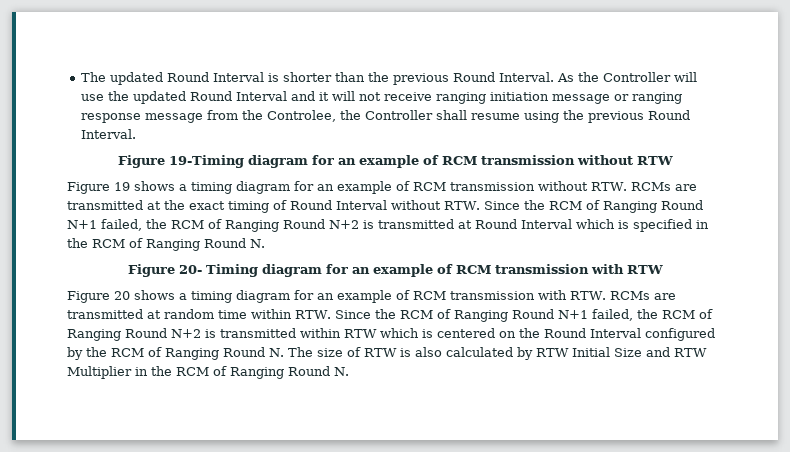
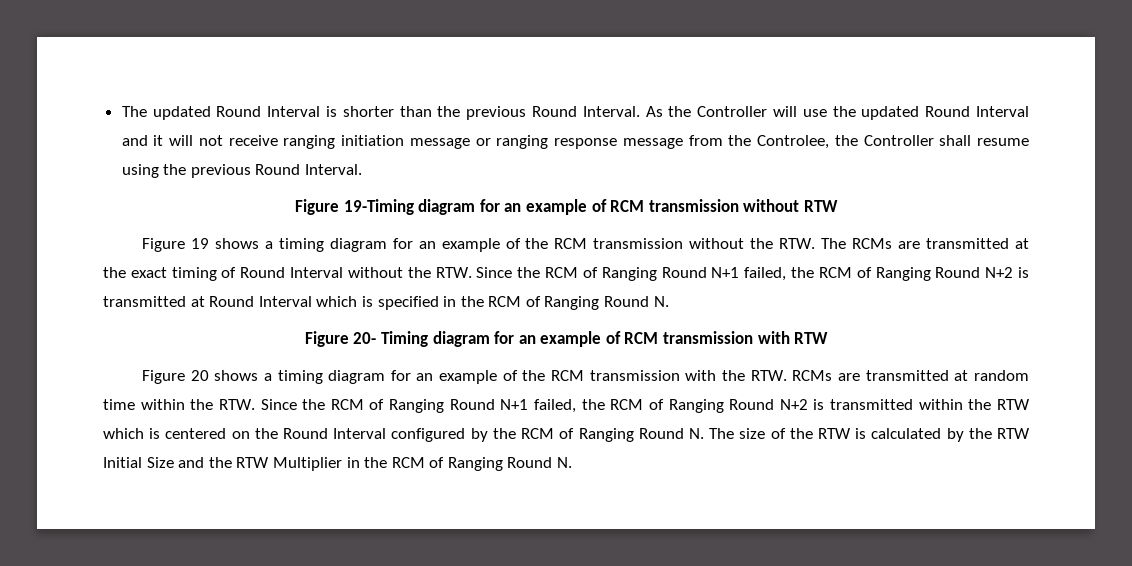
- Figure 19 shows a timing diagram for an example of RCM transmission without RTW. RCMs are transmitted at the exact timing of Round Interval without RTW. Since the RCM of Ranging Round N+1 failed, the RCM of Ranging Round N+2 is transmitted at Round Interval which is specified in the RCM of Ranging Round N.
+ Figure 19 shows a timing diagram for an example of the RCM transmission without the RTW. The RCMs are transmitted at the exact timing of Round Interval without the RTW. Since the RCM of Ranging Round N+1 failed, the RCM of Ranging Round N+2 is transmitted at Round Interval which is specified in the RCM of Ranging Round N.
- Figure 20 shows a timing diagram for an example of RCM transmission with RTW. RCMs are transmitted at random time within RTW. Since the RCM of Ranging Round N+1 failed, the RCM of Ranging Round N+2 is transmitted within RTW which is centered on the Round Interval configured by the RCM of Ranging Round N. The size of RTW is also calculated by RTW Initial Size and RTW Multiplier in the RCM of Ranging Round N.
+ Figure 20 shows a timing diagram for an example of the RCM transmission with the RTW. RCMs are transmitted at random time within the RTW. Since the RCM of Ranging Round N+1 failed, the RCM of Ranging Round N+2 is transmitted within the RTW which is centered on the Round Interval configured by the RCM of Ranging Round N. The size of the RTW is calculated by the RTW Initial Size and the RTW Multiplier in the RCM of Ranging Round N.

